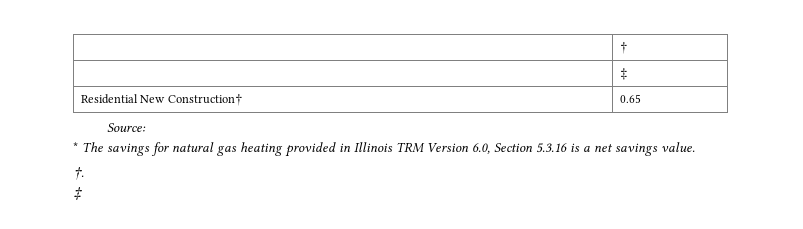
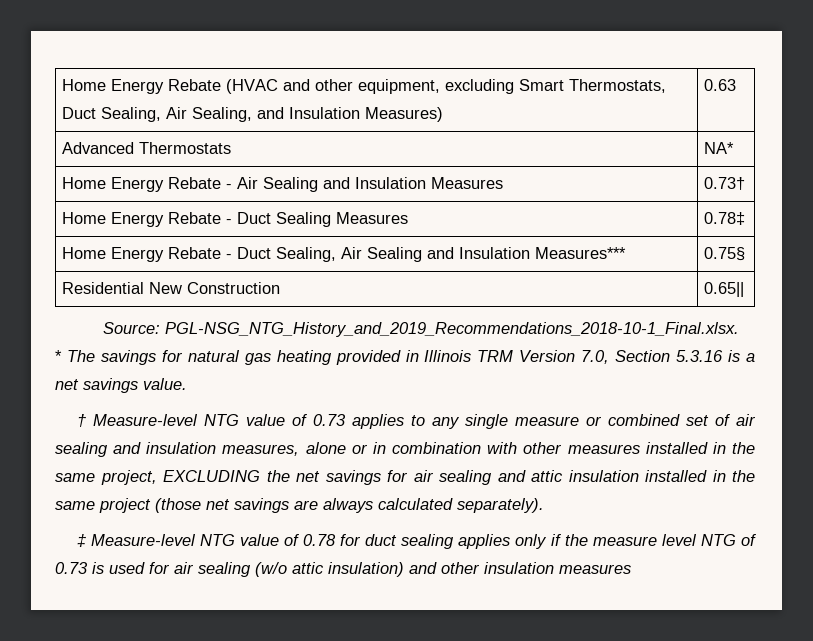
- | †
- | ‡
+ Home Energy Rebate (HVAC and other equipment, excluding Smart Thermostats, Duct Sealing, Air Sealing, and Insulation Measures) | 0.63
+ Advanced Thermostats | NA*
+ Home Energy Rebate - Air Sealing and Insulation Measures | 0.73†
+ Home Energy Rebate - Duct Sealing Measures | 0.78‡
+ Home Energy Rebate - Duct Sealing, Air Sealing and Insulation Measures*** | 0.75§
- Residential New Construction† | 0.65
+ Residential New Construction | 0.65||
- Source:
+ Source: PGL-NSG_NTG_History_and_2019_Recommendations_2018-10-1_Final.xlsx.
- * The savings for natural gas heating provided in Illinois TRM Version 6.0, Section 5.3.16 is a net savings value.
+ * The savings for natural gas heating provided in Illinois TRM Version 7.0, Section 5.3.16 is a net savings value.
- †.
- ‡
+ † Measure-level NTG value of 0.73 applies to any single measure or combined set of air sealing and insulation measures, alone or in combination with other measures installed in the same project, EXCLUDING the net savings for air sealing and attic insulation installed in the same project (those net savings are always calculated separately).
+ ‡ Measure-level NTG value of 0.78 for duct sealing applies only if the measure level NTG of 0.73 is used for air sealing (w/o attic insulation) and other insulation measures

